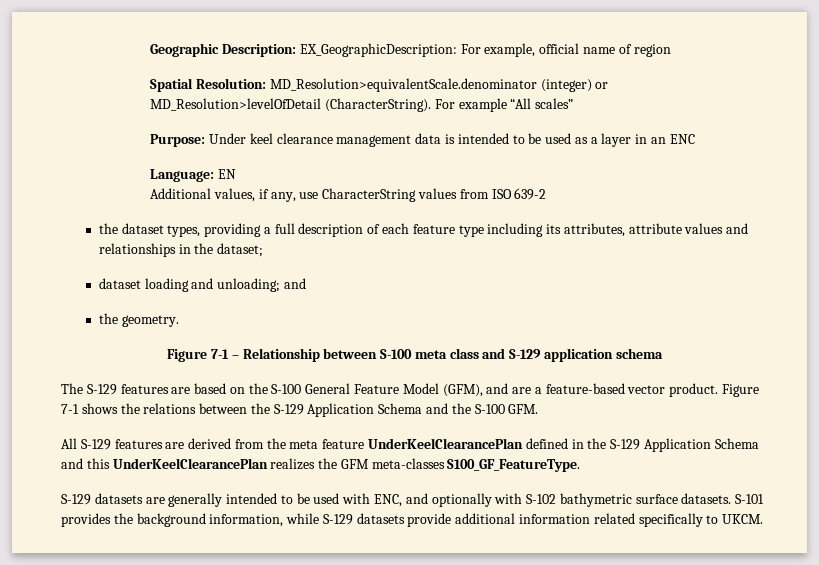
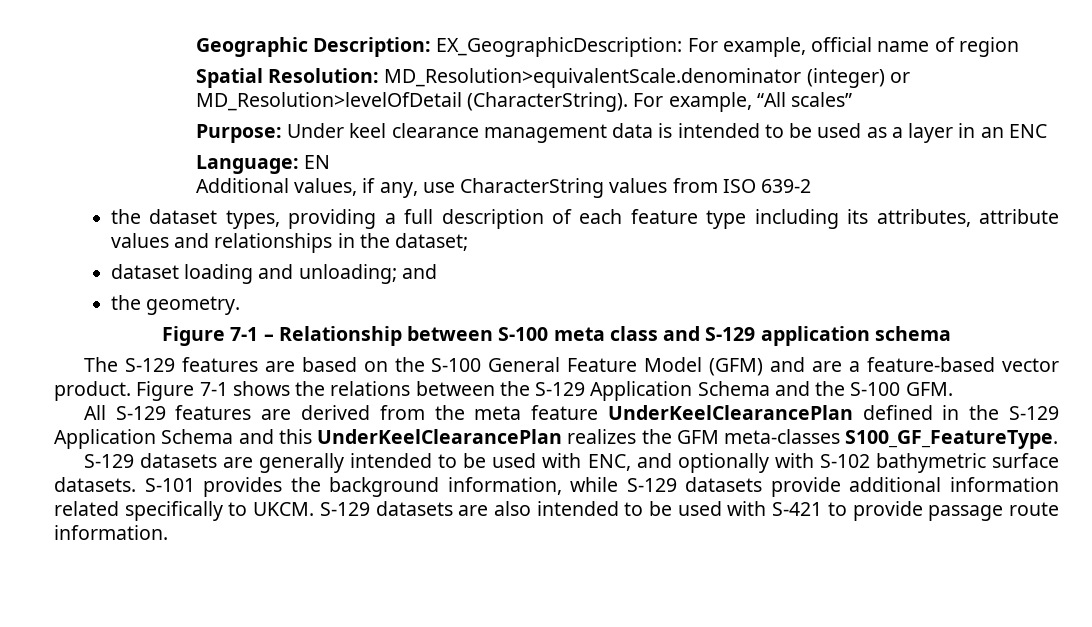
- For example “All scales”
+ For example, “All scales”
- The S-129 features are based on the S-100 General Feature Model (GFM), and are a feature-based vector product.
+ The S-129 features are based on the S-100 General Feature Model (GFM) and are a feature-based vector product.
+ S-129 datasets are also intended to be used with S-421 to provide passage route information.

